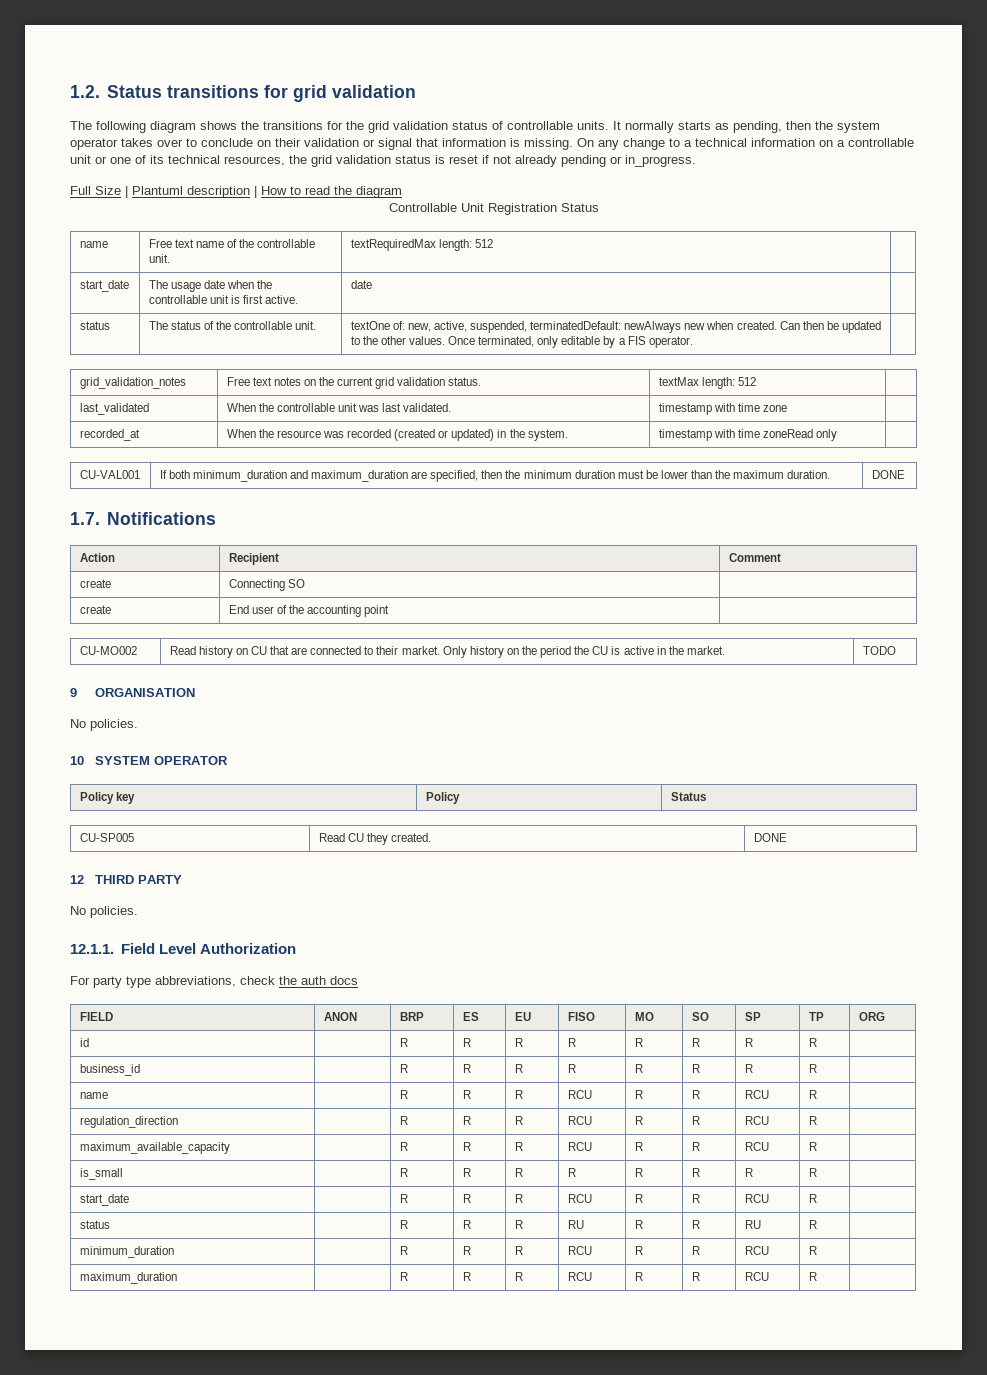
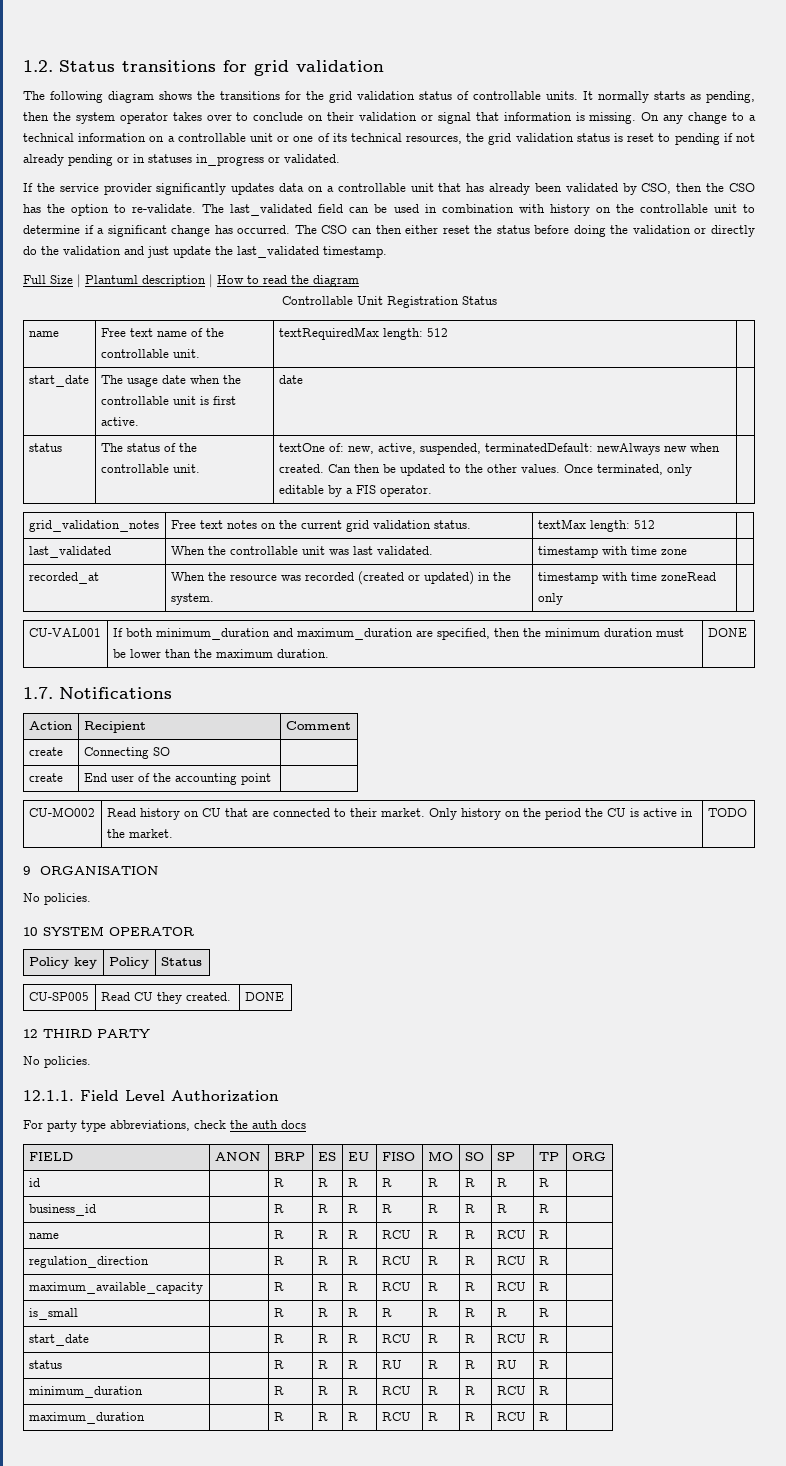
- On any change to a technical information on a controllable unit or one of its technical resources, the grid validation status is reset if not already pending or in_progress.
+ On any change to a technical information on a controllable unit or one of its technical resources, the grid validation status is reset to pending if not already pending or in statuses in_progress or validated.
+ If the service provider significantly updates data on a controllable unit that has already been validated by CSO, then the CSO has the option to re-validate. The last_validated field can be used in combination with history on the controllable unit to determine if a significant change has occurred. The CSO can then either reset the status before doing the validation or directly do the validation and just update the last_validated timestamp.

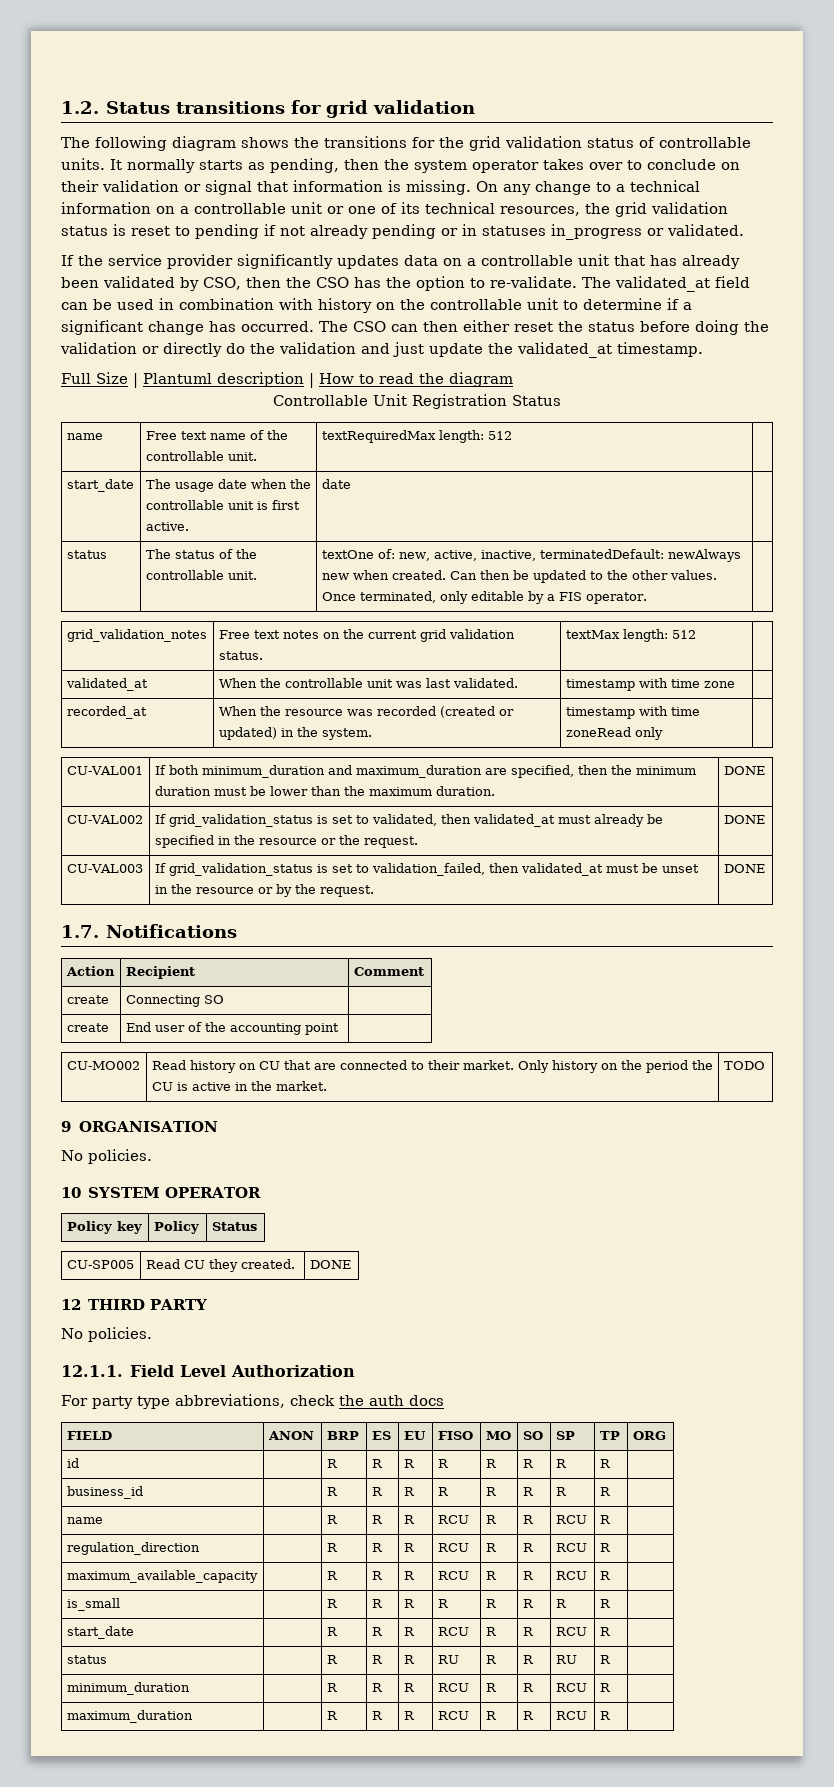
- The last_validated field can be used in combination with history on the controllable unit to determine if a significant change has occurred.
+ The validated_at field can be used in combination with history on the controllable unit to determine if a significant change has occurred.
- The CSO can then either reset the status before doing the validation or directly do the validation and just update the last_validated timestamp.
+ The CSO can then either reset the status before doing the validation or directly do the validation and just update the validated_at timestamp.
- status | The status of the controllable unit. | textOne of: new, active, suspended, terminatedDefault: newAlways new when created. Can then be updated to the other values. Once terminated, only editable by a FIS operator. |
+ status | The status of the controllable unit. | textOne of: new, active, inactive, terminatedDefault: newAlways new when created. Can then be updated to the other values. Once terminated, only editable by a FIS operator. |
- last_validated | When the controllable unit was last validated. | timestamp with time zone |
+ validated_at | When the controllable unit was last validated. | timestamp with time zone |
+ CU-VAL002 | If grid_validation_status is set to validated, then validated_at must already be specified in the resource or the request. | DONE
+ CU-VAL003 | If grid_validation_status is set to validation_failed, then validated_at must be unset in the resource or by the request. | DONE

